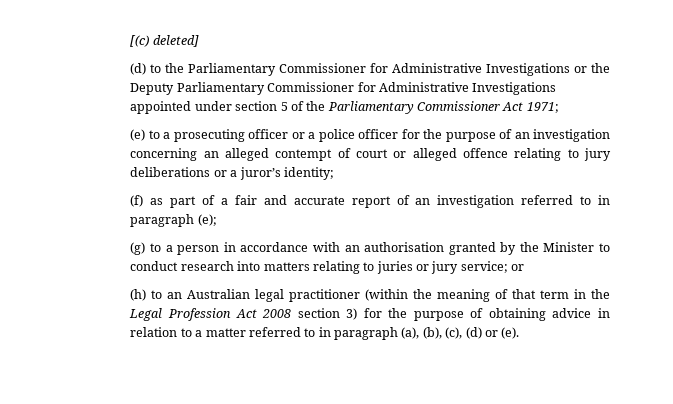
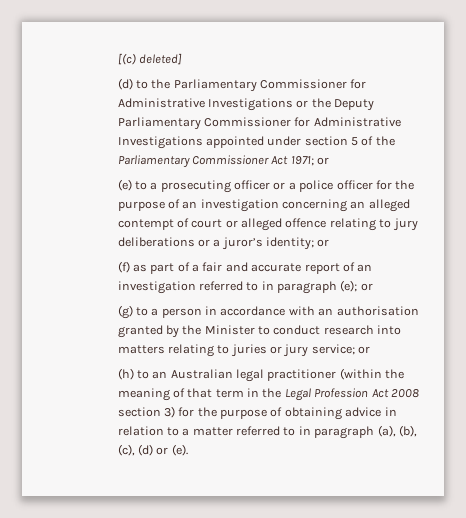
- (d) to the Parliamentary Commissioner for Administrative Investigations or the Deputy Parliamentary Commissioner for Administrative Investigations appointed under section 5 of the Parliamentary Commissioner Act 1971;
+ (d) to the Parliamentary Commissioner for Administrative Investigations or the Deputy Parliamentary Commissioner for Administrative Investigations appointed under section 5 of the Parliamentary Commissioner Act 1971; or
- (e) to a prosecuting officer or a police officer for the purpose of an investigation concerning an alleged contempt of court or alleged offence relating to jury deliberations or a juror’s identity;
+ (e) to a prosecuting officer or a police officer for the purpose of an investigation concerning an alleged contempt of court or alleged offence relating to jury deliberations or a juror’s identity; or
- (f) as part of a fair and accurate report of an investigation referred to in paragraph (e);
+ (f) as part of a fair and accurate report of an investigation referred to in paragraph (e); or

